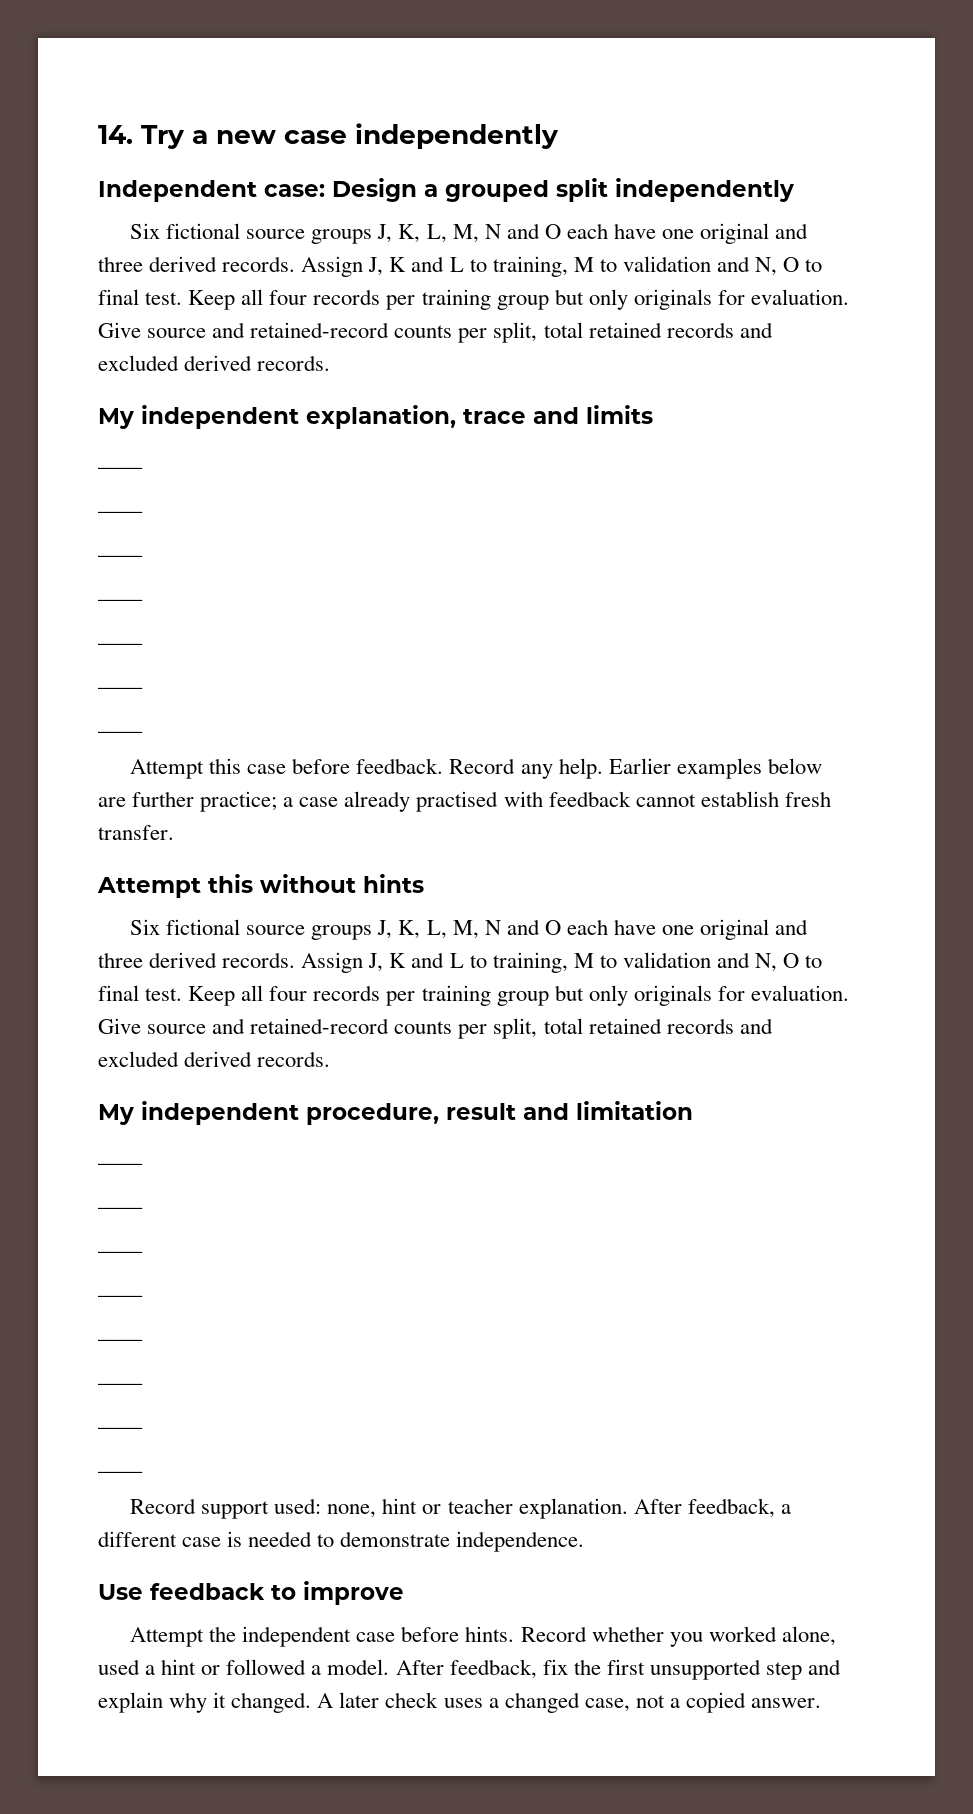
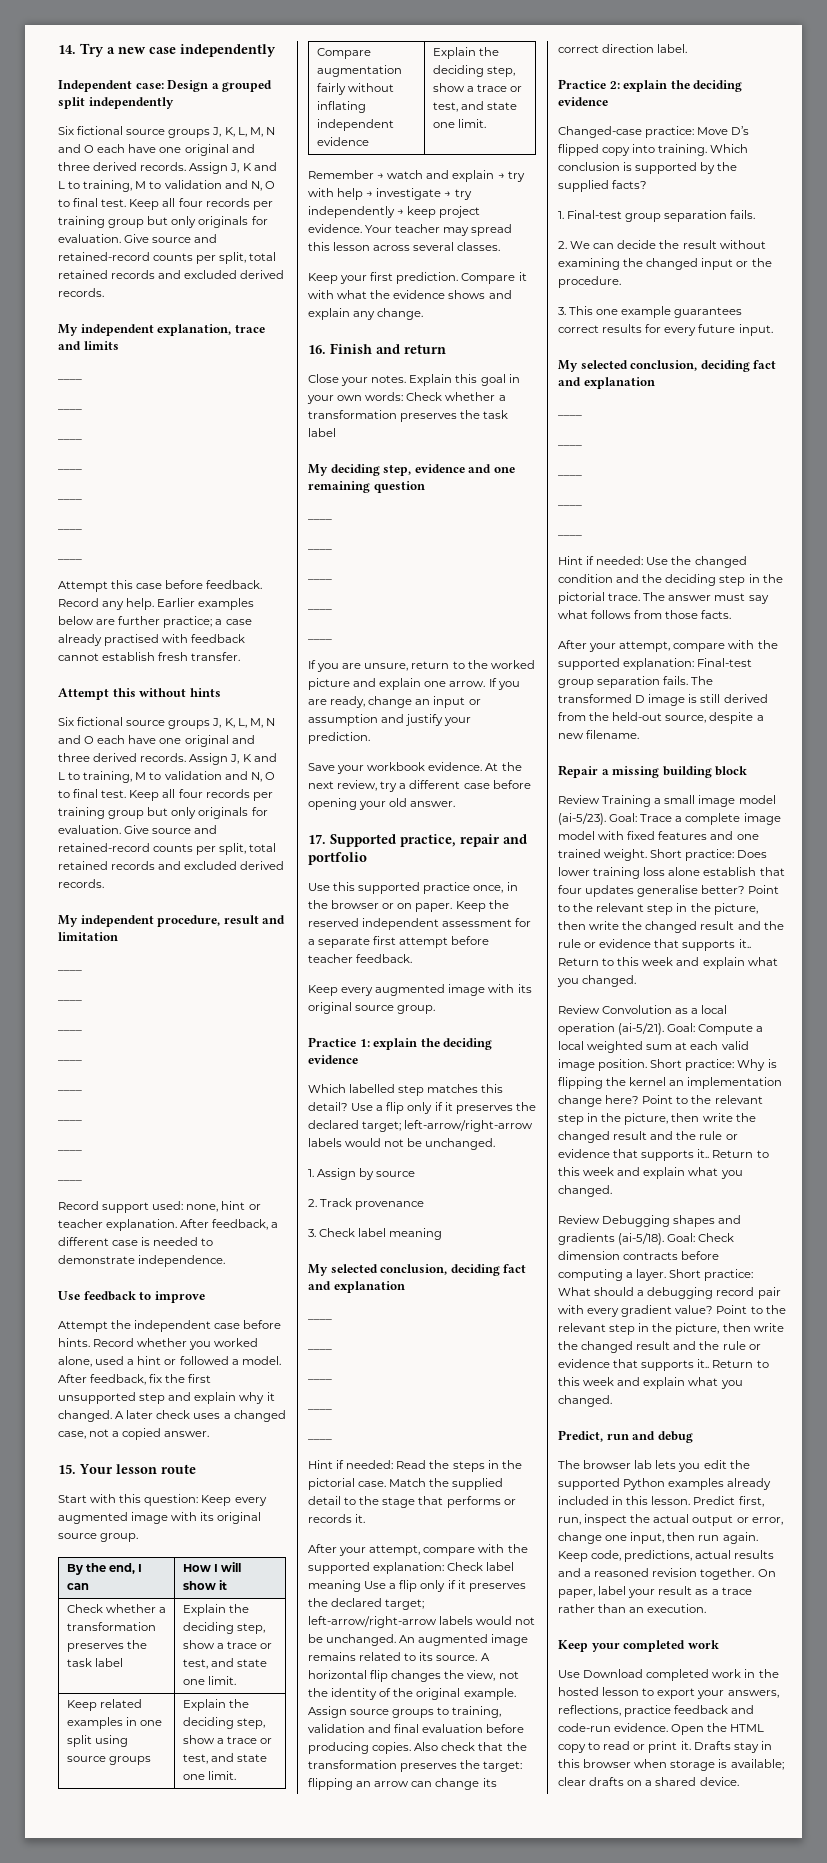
+ 15. Your lesson route
+ Start with this question: Keep every augmented image with its original source group.
+ By the end, I can | How I will show it
+ Check whether a transformation preserves the task label | Explain the deciding step, show a trace or test, and state one limit.
+ Keep related examples in one split using source groups | Explain the deciding step, show a trace or test, and state one limit.
+ Compare augmentation fairly without inflating independent evidence | Explain the deciding step, show a trace or test, and state one limit.
+ Remember → watch and explain → try with help → investigate → try independently → keep project evidence. Your teacher may spread this lesson across several classes.
+ Keep your first prediction. Compare it with what the evidence shows and explain any change.
+ 16. Finish and return
+ Close your notes. Explain this goal in your own words: Check whether a transformation preserves the task label
+ My deciding step, evidence and one remaining question
+ ____
+ ____
+ ____
+ ____
+ ____
+ If you are unsure, return to the worked picture and explain one arrow. If you are ready, change an input or assumption and justify your prediction.
+ Save your workbook evidence. At the next review, try a different case before opening your old answer.
+ 17. Supported practice, repair and portfolio
+ Use this supported practice once, in the browser or on paper. Keep the reserved independent assessment for a separate first attempt before teacher feedback.
+ Keep every augmented image with its original source group.
+ Practice 1: explain the deciding evidence
+ Which labelled step matches this detail? Use a flip only if it preserves the declared target; left-arrow/right-arrow labels would not be unchanged.
+ 1. Assign by source
+ 2. Track provenance
+ 3. Check label meaning
+ My selected conclusion, deciding fact and explanation
+ ____
+ ____
+ ____
+ ____
+ ____
+ Hint if needed: Read the steps in the pictorial case. Match the supplied detail to the stage that performs or records it.
+ After your attempt, compare with the supported explanation: Check label meaning Use a flip only if it preserves the declared target; left-arrow/right-arrow labels would not be unchanged. An augmented image remains related to its source. A horizontal flip changes the view, not the identity of the original example. Assign source groups to training, validation and final evaluation before producing copies. Also check that the transformation preserves the target: flipping an arrow can change its correct direction label.
+ Practice 2: explain the deciding evidence
+ Changed-case practice: Move D’s flipped copy into training. Which conclusion is supported by the supplied facts?
+ 1. Final-test group separation fails.
+ 2. We can decide the result without examining the changed input or the procedure.
+ 3. This one example guarantees correct results for every future input.
+ My selected conclusion, deciding fact and explanation
+ ____
+ ____
+ ____
+ ____
+ ____
+ Hint if needed: Use the changed condition and the deciding step in the pictorial trace. The answer must say what follows from those facts.
+ After your attempt, compare with the supported explanation: Final-test group separation fails. The transformed D image is still derived from the held-out source, despite a new filename.
+ Repair a missing building block
+ Review Training a small image model (ai-5/23). Goal: Trace a complete image model with fixed features and one trained weight. Short practice: Does lower training loss alone establish that four updates generalise better? Point to the relevant step in the picture, then write the changed result and the rule or evidence that supports it.. Return to this week and explain what you changed.
+ Review Convolution as a local operation (ai-5/21). Goal: Compute a local weighted sum at each valid image position. Short practice: Why is flipping the kernel an implementation change here? Point to the relevant step in the picture, then write the changed result and the rule or evidence that supports it.. Return to this week and explain what you changed.
+ Review Debugging shapes and gradients (ai-5/18). Goal: Check dimension contracts before computing a layer. Short practice: What should a debugging record pair with every gradient value? Point to the relevant step in the picture, then write the changed result and the rule or evidence that supports it.. Return to this week and explain what you changed.
+ Predict, run and debug
+ The browser lab lets you edit the supported Python examples already included in this lesson. Predict first, run, inspect the actual output or error, change one input, then run again. Keep code, predictions, actual results and a reasoned revision together. On paper, label your result as a trace rather than an execution.
+ Keep your completed work
+ Use Download completed work in the hosted lesson to export your answers, reflections, practice feedback and code-run evidence. Open the HTML copy to read or print it. Drafts stay in this browser when storage is available; clear drafts on a shared device.

